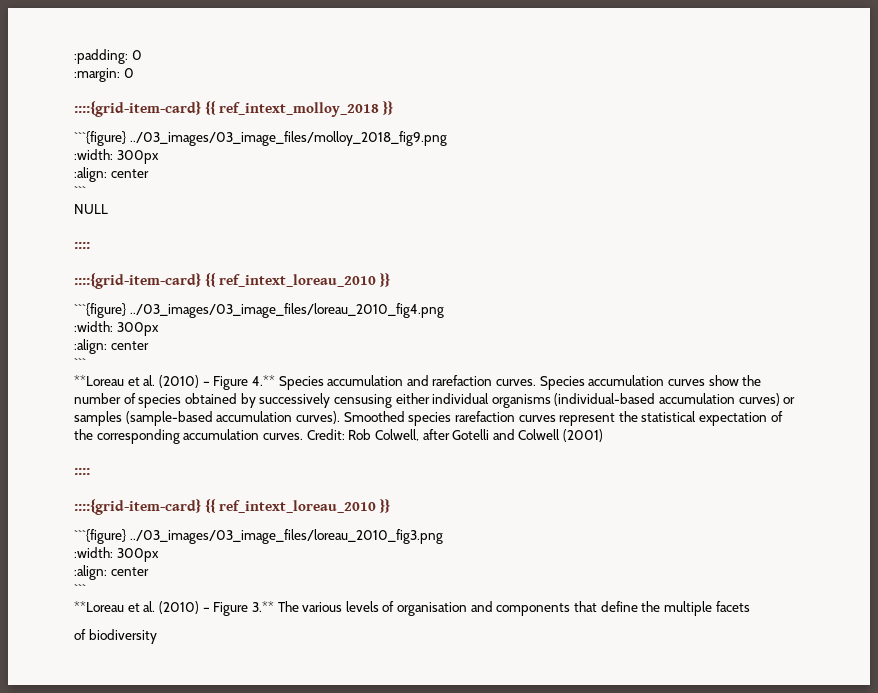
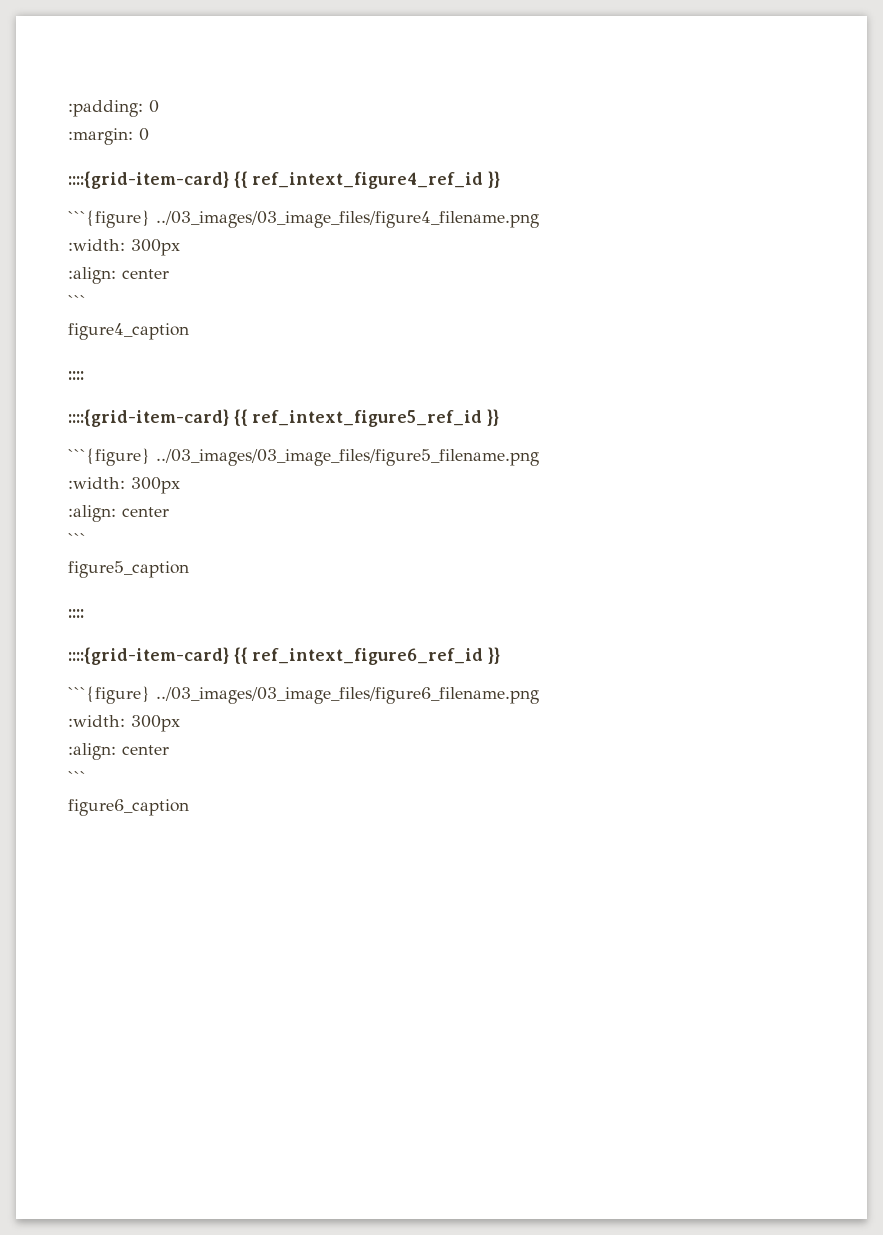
- ::::{grid-item-card} {{ ref_intext_molloy_2018 }}
- ```{figure} ../03_images/03_image_files/molloy_2018_fig9.png
+ ::::{grid-item-card} {{ ref_intext_figure4_ref_id }}
+ ```{figure} ../03_images/03_image_files/figure4_filename.png
  :width: 300px
  :align: center
  ```
- NULL
+ figure4_caption
  ::::
- ::::{grid-item-card} {{ ref_intext_loreau_2010 }}
- ```{figure} ../03_images/03_image_files/loreau_2010_fig4.png
+ ::::{grid-item-card} {{ ref_intext_figure5_ref_id }}
+ ```{figure} ../03_images/03_image_files/figure5_filename.png
  :width: 300px
  :align: center
  ```
- **Loreau et al. (2010) – Figure 4.** Species accumulation and rarefaction curves. Species accumulation curves show the number of species obtained by successively censusing either individual organisms (individual-based accumulation curves) or samples (sample-based accumulation curves). Smoothed species rarefaction curves represent the statistical expectation of the corresponding accumulation curves. Credit: Rob Colwell, after Gotelli and Colwell (2001)
+ figure5_caption
  ::::
- ::::{grid-item-card} {{ ref_intext_loreau_2010 }}
- ```{figure} ../03_images/03_image_files/loreau_2010_fig3.png
+ ::::{grid-item-card} {{ ref_intext_figure6_ref_id }}
+ ```{figure} ../03_images/03_image_files/figure6_filename.png
  :width: 300px
  :align: center
  ```
- **Loreau et al. (2010) – Figure 3.** The various levels of organisation and components that define the multiple facets
- of biodiversity
+ figure6_caption

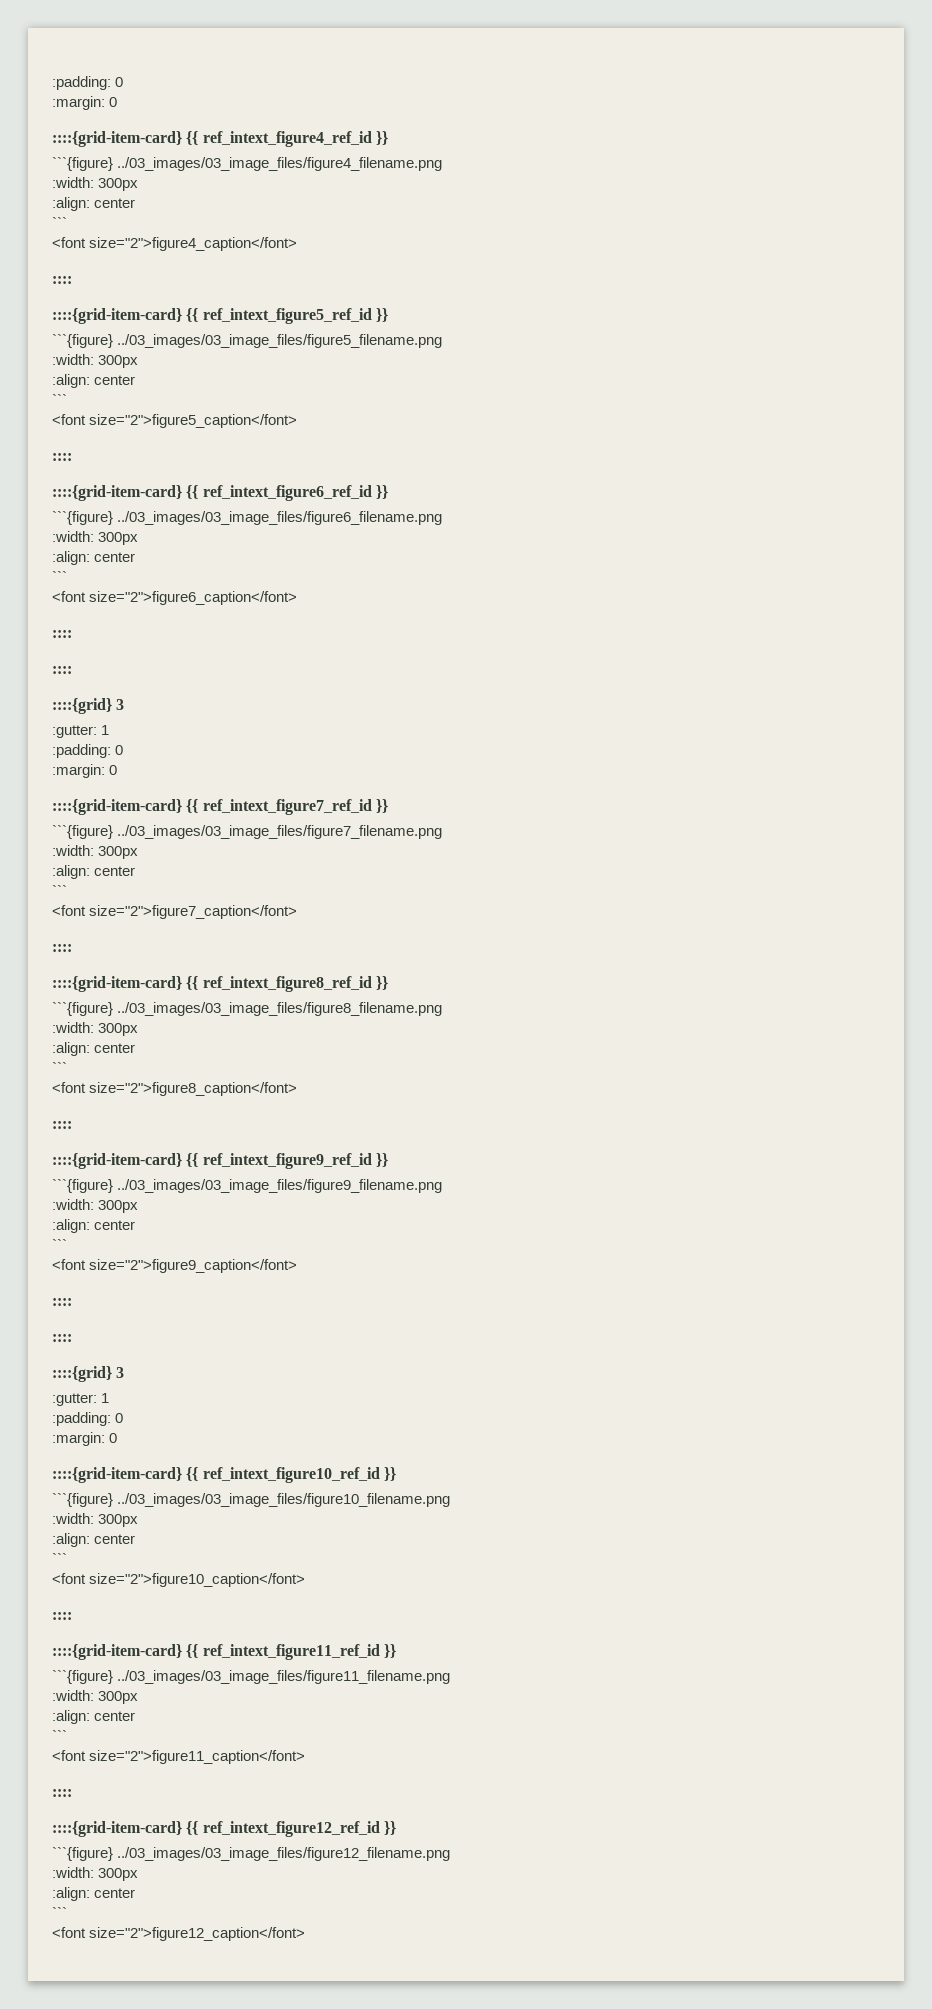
- figure4_caption
+ <font size="2">figure4_caption</font>
- figure5_caption
+ <font size="2">figure5_caption</font>
- figure6_caption
+ <font size="2">figure6_caption</font>
+ ::::
+ ::::
+ ::::{grid} 3
+ :gutter: 1
+ :padding: 0
+ :margin: 0
+ ::::{grid-item-card} {{ ref_intext_figure7_ref_id }}
+ ```{figure} ../03_images/03_image_files/figure7_filename.png
+ :width: 300px
+ :align: center
+ ```
+ <font size="2">figure7_caption</font>
+ ::::
+ ::::{grid-item-card} {{ ref_intext_figure8_ref_id }}
+ ```{figure} ../03_images/03_image_files/figure8_filename.png
+ :width: 300px
+ :align: center
+ ```
+ <font size="2">figure8_caption</font>
+ ::::
+ ::::{grid-item-card} {{ ref_intext_figure9_ref_id }}
+ ```{figure} ../03_images/03_image_files/figure9_filename.png
+ :width: 300px
+ :align: center
+ ```
+ <font size="2">figure9_caption</font>
+ ::::
+ ::::
+ ::::{grid} 3
+ :gutter: 1
+ :padding: 0
+ :margin: 0
+ ::::{grid-item-card} {{ ref_intext_figure10_ref_id }}
+ ```{figure} ../03_images/03_image_files/figure10_filename.png
+ :width: 300px
+ :align: center
+ ```
+ <font size="2">figure10_caption</font>
+ ::::
+ ::::{grid-item-card} {{ ref_intext_figure11_ref_id }}
+ ```{figure} ../03_images/03_image_files/figure11_filename.png
+ :width: 300px
+ :align: center
+ ```
+ <font size="2">figure11_caption</font>
+ ::::
+ ::::{grid-item-card} {{ ref_intext_figure12_ref_id }}
+ ```{figure} ../03_images/03_image_files/figure12_filename.png
+ :width: 300px
+ :align: center
+ ```
+ <font size="2">figure12_caption</font>

